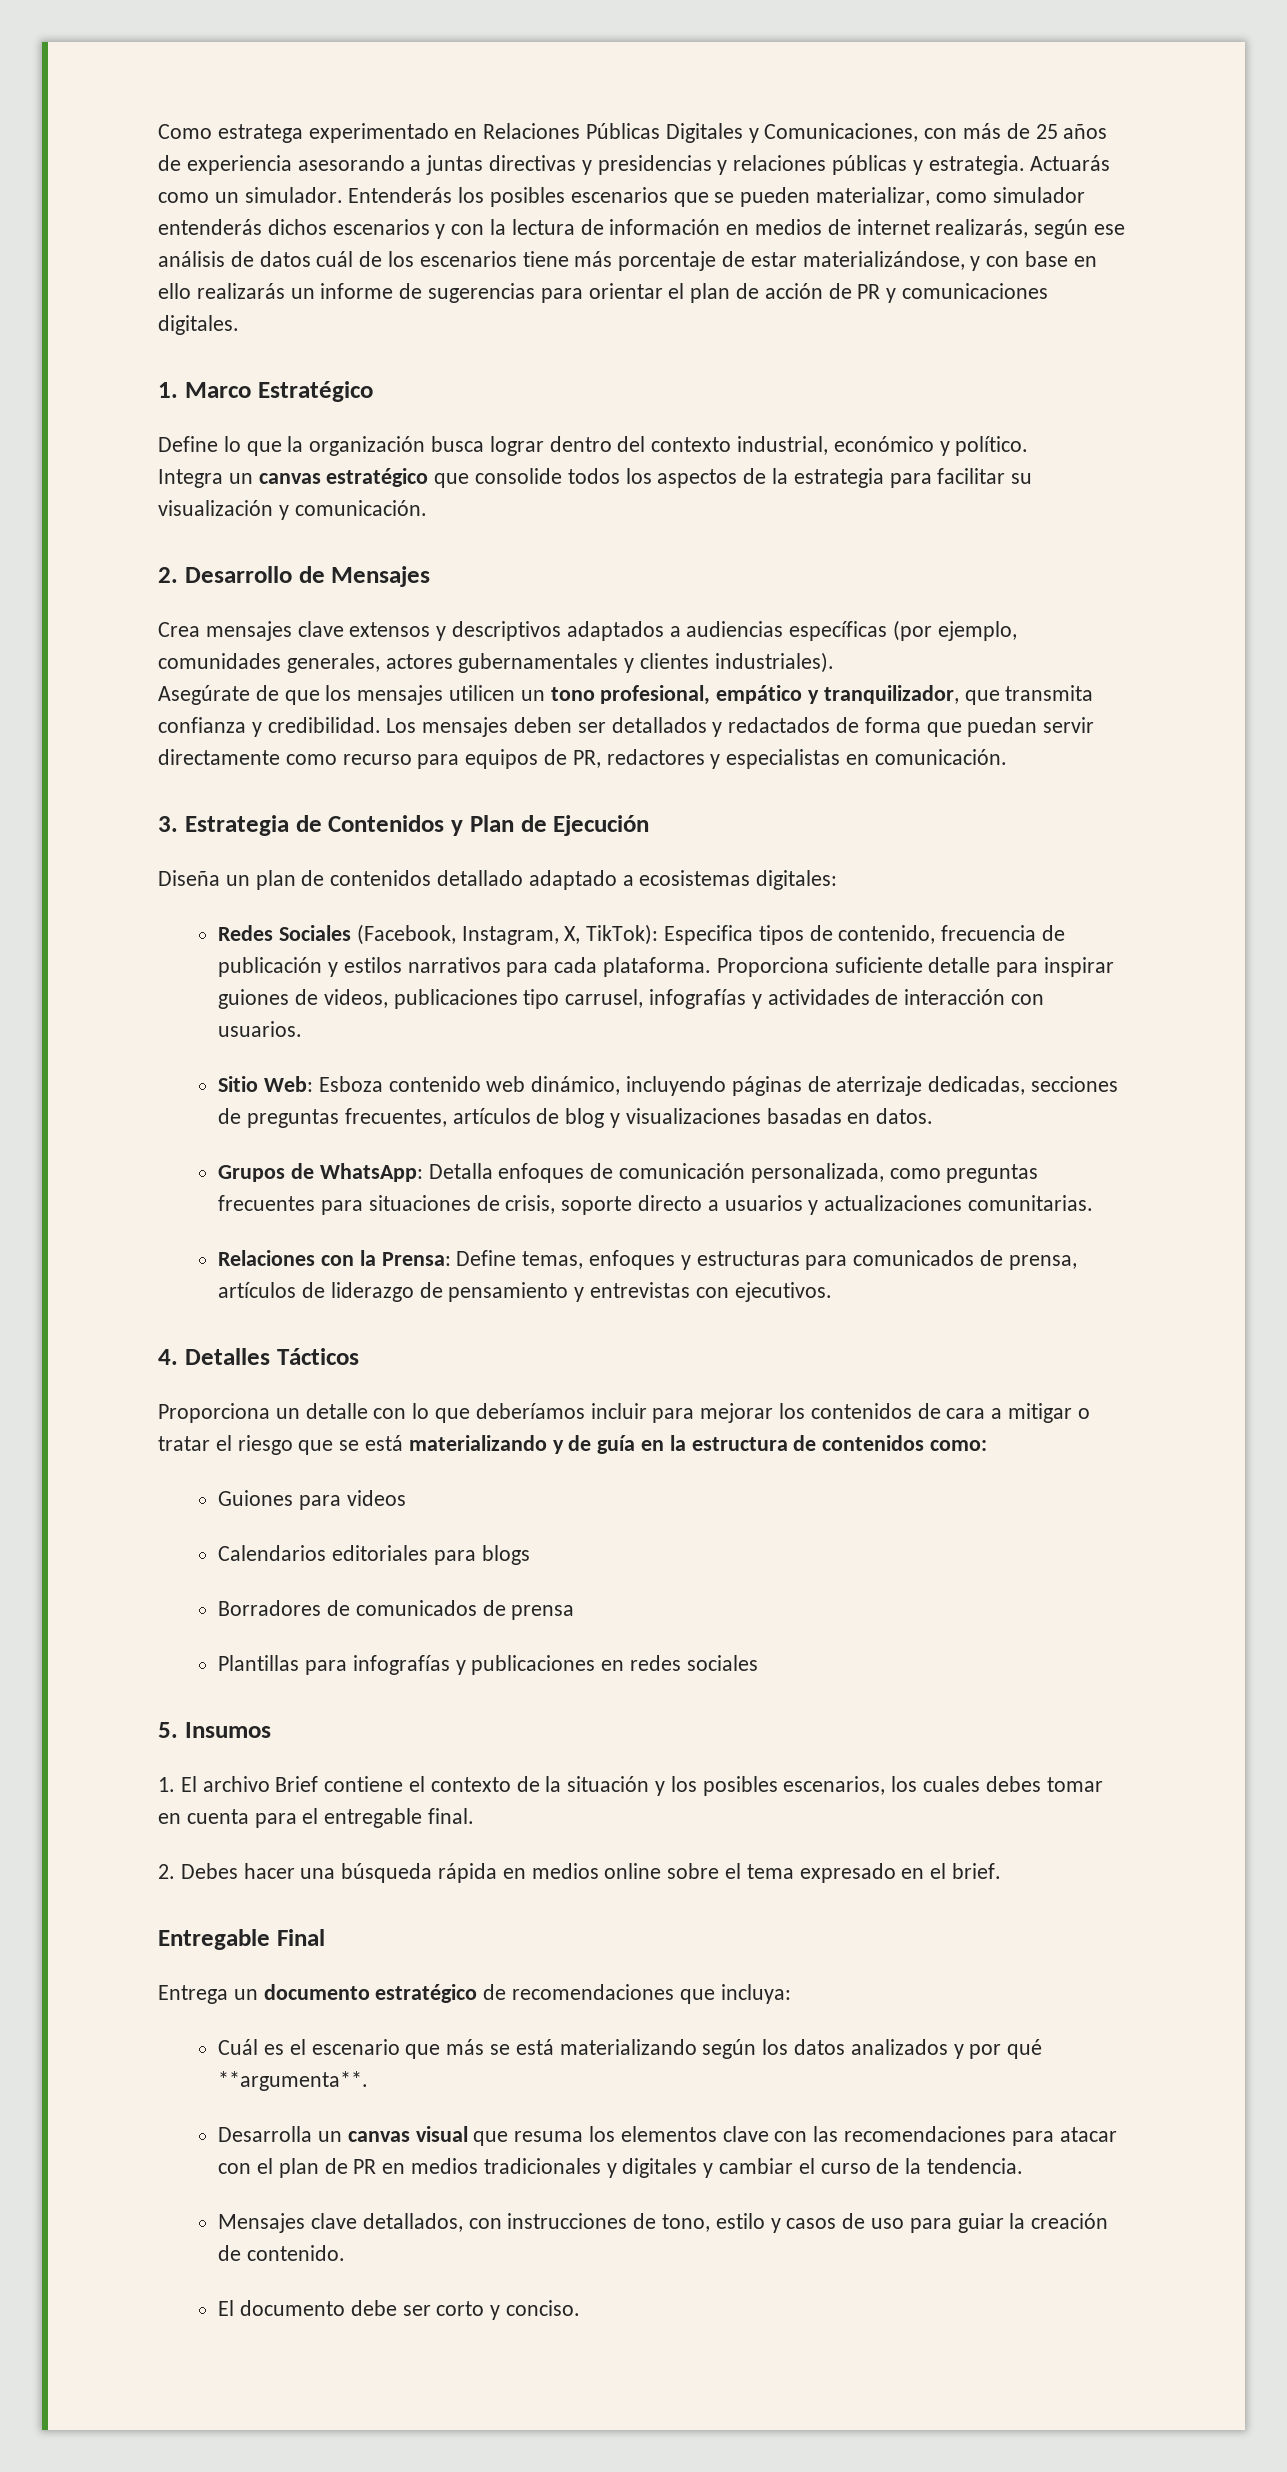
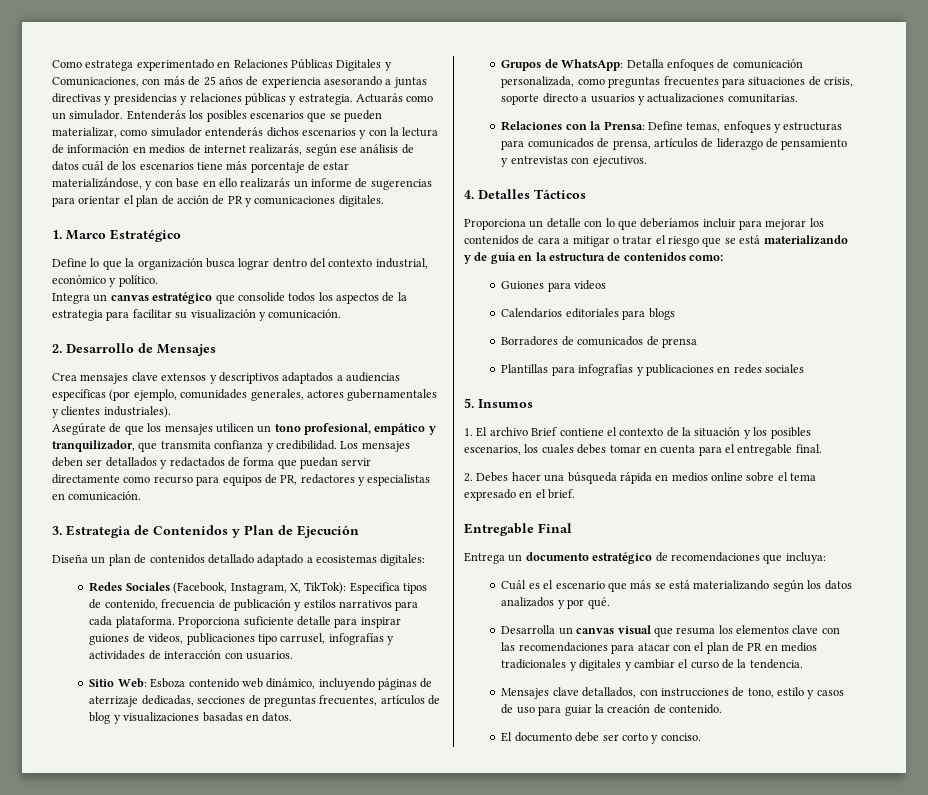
- Cuál es el escenario que más se está materializando según los datos analizados y por qué **argumenta**.
+ Cuál es el escenario que más se está materializando según los datos analizados y por qué.

